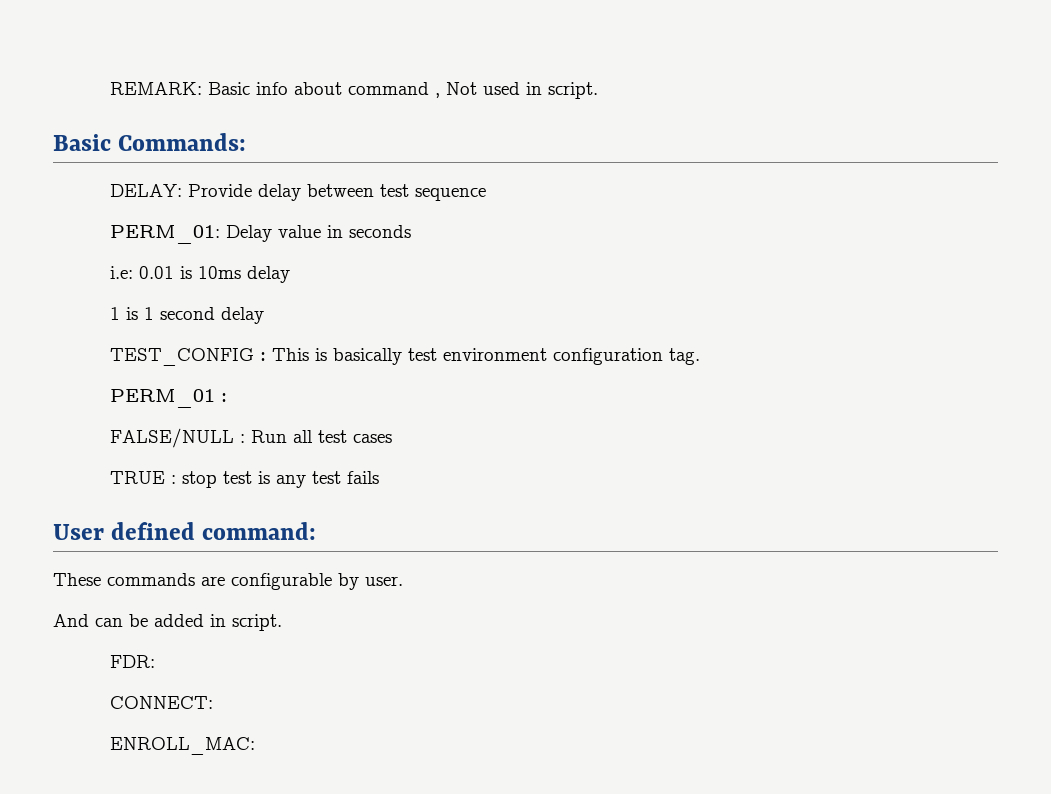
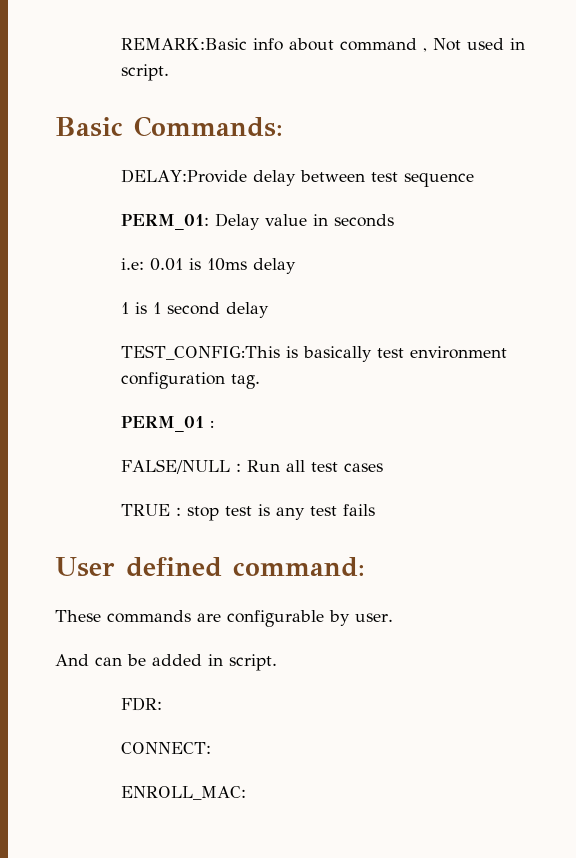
- REMARK: Basic info about command , Not used in script.
+ REMARK:Basic info about command , Not used in script.
- DELAY: Provide delay between test sequence
+ DELAY:Provide delay between test sequence
- TEST_CONFIG : This is basically test environment configuration tag.
+ TEST_CONFIG:This is basically test environment configuration tag.

